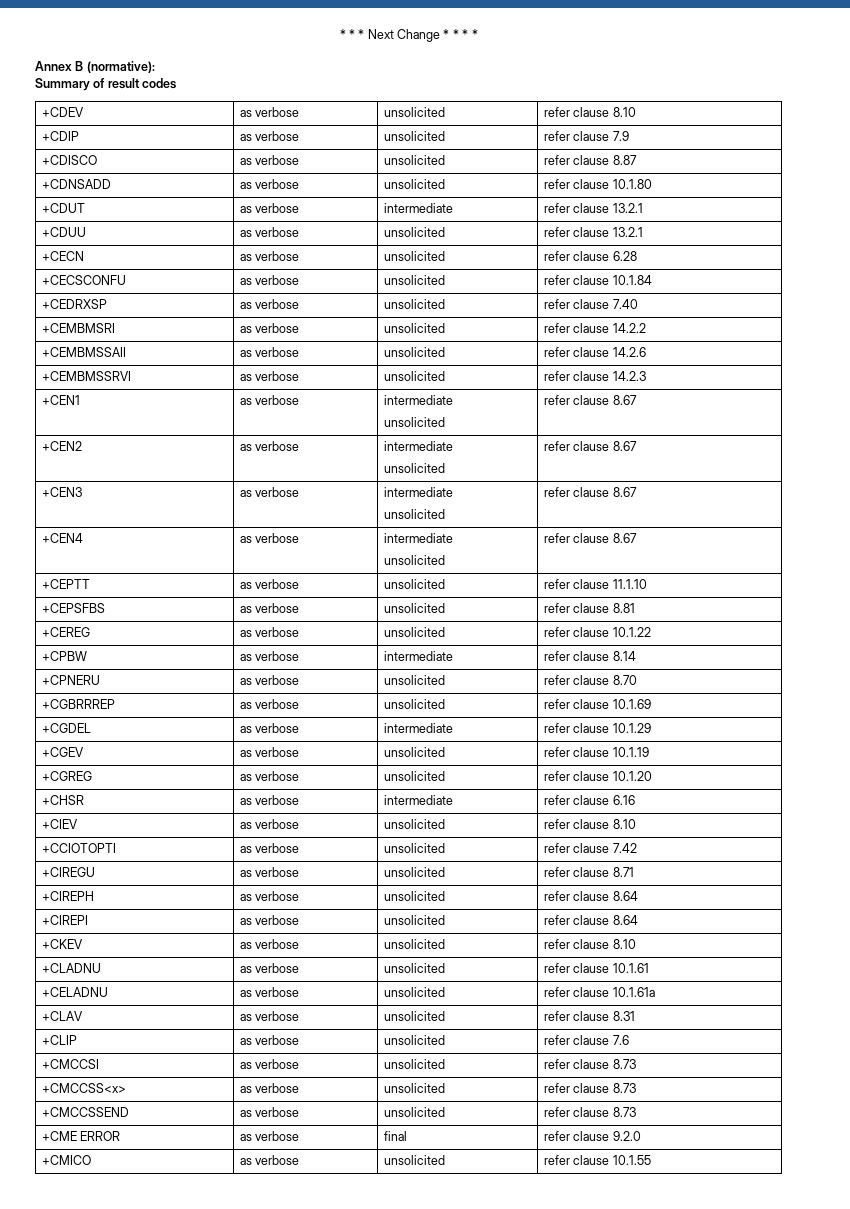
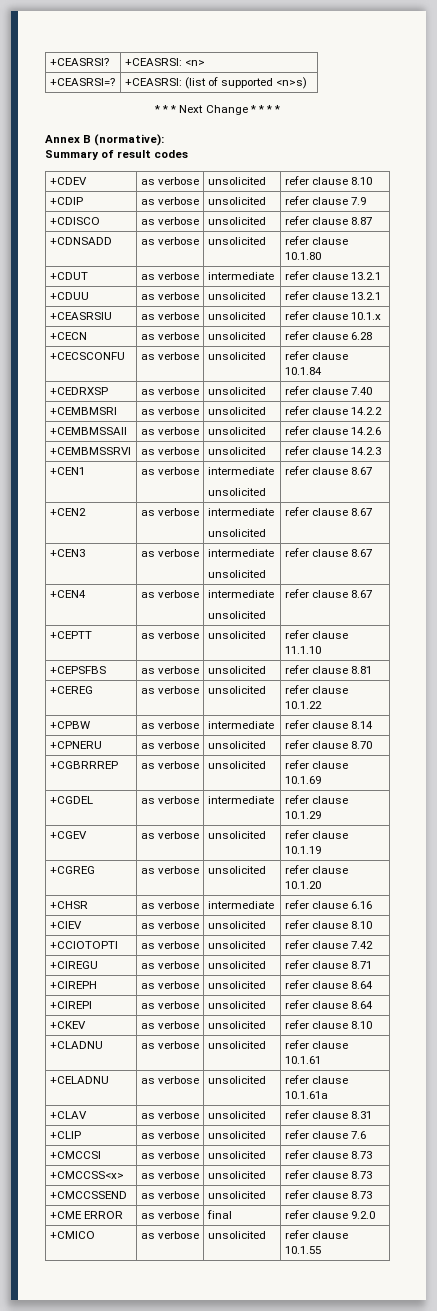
+ +CEASRSI? | +CEASRSI: <n>
+ +CEASRSI=? | +CEASRSI: (list of supported <n>s)
+ +CEASRSIU | as verbose | unsolicited | refer clause 10.1.x

